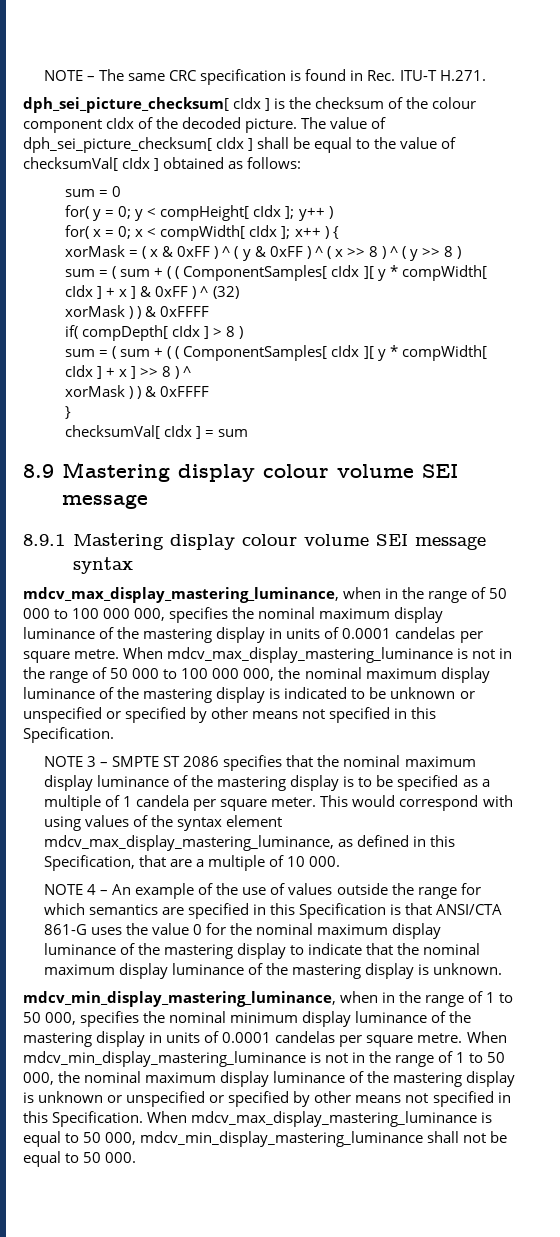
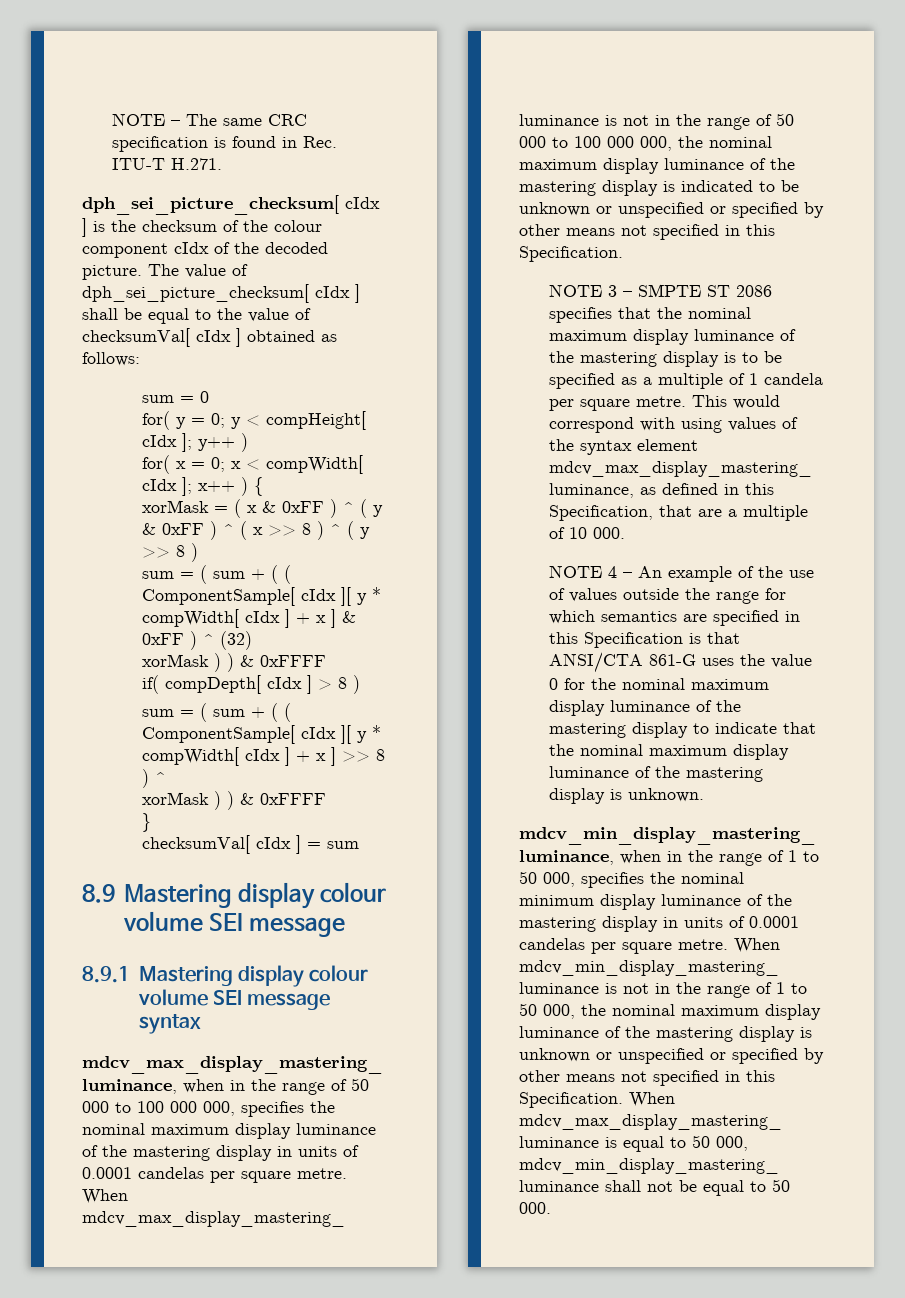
- sum = ( sum + ( ( ComponentSamples[ cIdx ][ y * compWidth[ cIdx ] + x ] & 0xFF ) ^ (32)
+ sum = ( sum + ( ( ComponentSample[ cIdx ][ y * compWidth[ cIdx ] + x ] & 0xFF ) ^ (32)
- sum = ( sum + ( ( ComponentSamples[ cIdx ][ y * compWidth[ cIdx ] + x ] >> 8 ) ^
+ sum = ( sum + ( ( ComponentSample[ cIdx ][ y * compWidth[ cIdx ] + x ] >> 8 ) ^
- NOTE 3 – SMPTE ST 2086 specifies that the nominal maximum display luminance of the mastering display is to be specified as a multiple of 1 candela per square meter.
+ NOTE 3 – SMPTE ST 2086 specifies that the nominal maximum display luminance of the mastering display is to be specified as a multiple of 1 candela per square metre.

